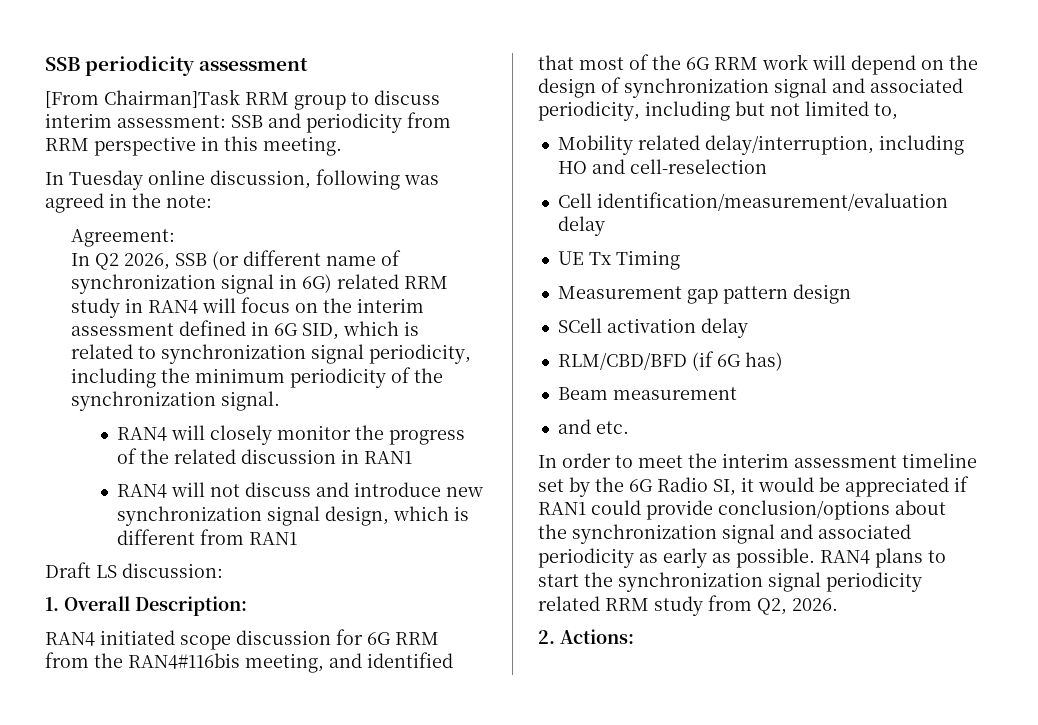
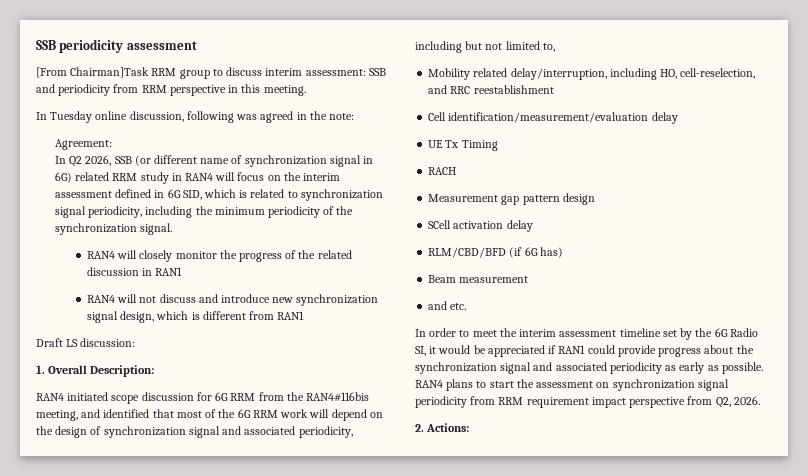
- Mobility related delay/interruption, including HO and cell-reselection
+ Mobility related delay/interruption, including HO, cell-reselection, and RRC reestablishment
+ RACH
- In order to meet the interim assessment timeline set by the 6G Radio SI, it would be appreciated if RAN1 could provide conclusion/options about the synchronization signal and associated periodicity as early as possible.
+ In order to meet the interim assessment timeline set by the 6G Radio SI, it would be appreciated if RAN1 could provide progress about the synchronization signal and associated periodicity as early as possible.
- RAN4 plans to start the synchronization signal periodicity related RRM study from Q2, 2026.
+ RAN4 plans to start the assessment on synchronization signal periodicity from RRM requirement impact perspective from Q2, 2026.

